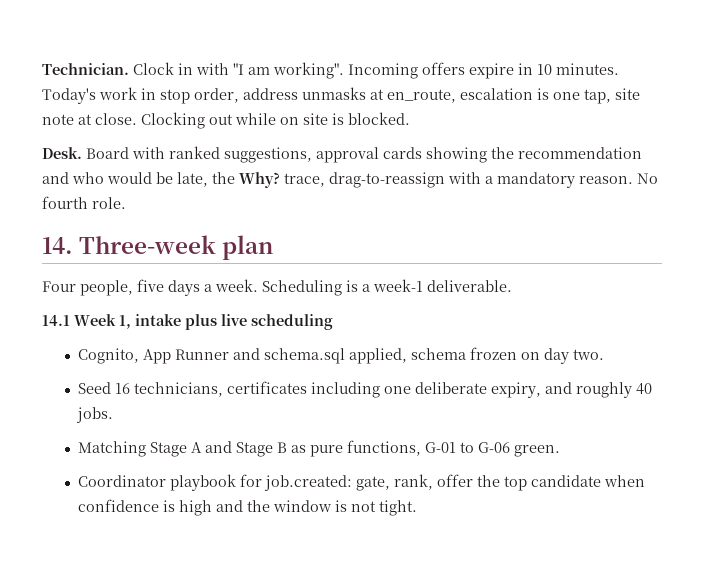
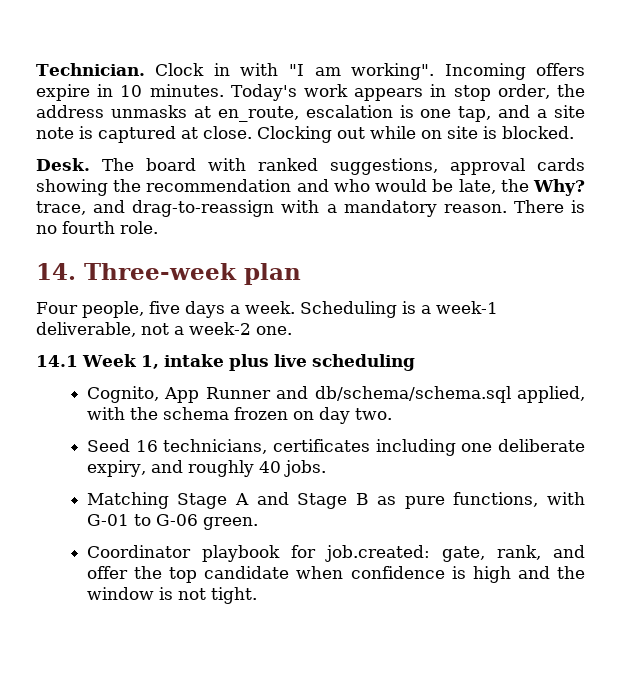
- Today's work in stop order, address unmasks at en_route, escalation is one tap, site note at close.
+ Today's work appears in stop order, the address unmasks at en_route, escalation is one tap, and a site note is captured at close.
- Board with ranked suggestions, approval cards showing the recommendation and who would be late, the Why? trace, drag-to-reassign with a mandatory reason.
+ The board with ranked suggestions, approval cards showing the recommendation and who would be late, the Why? trace, and drag-to-reassign with a mandatory reason.
- No fourth role.
+ There is no fourth role.
- Scheduling is a week-1 deliverable.
+ Scheduling is a week-1 deliverable, not a week-2 one.
- Cognito, App Runner and schema.sql applied, schema frozen on day two.
+ Cognito, App Runner and db/schema/schema.sql applied, with the schema frozen on day two.
- Matching Stage A and Stage B as pure functions, G-01 to G-06 green.
+ Matching Stage A and Stage B as pure functions, with G-01 to G-06 green.
- Coordinator playbook for job.created: gate, rank, offer the top candidate when confidence is high and the window is not tight.
+ Coordinator playbook for job.created: gate, rank, and offer the top candidate when confidence is high and the window is not tight.

